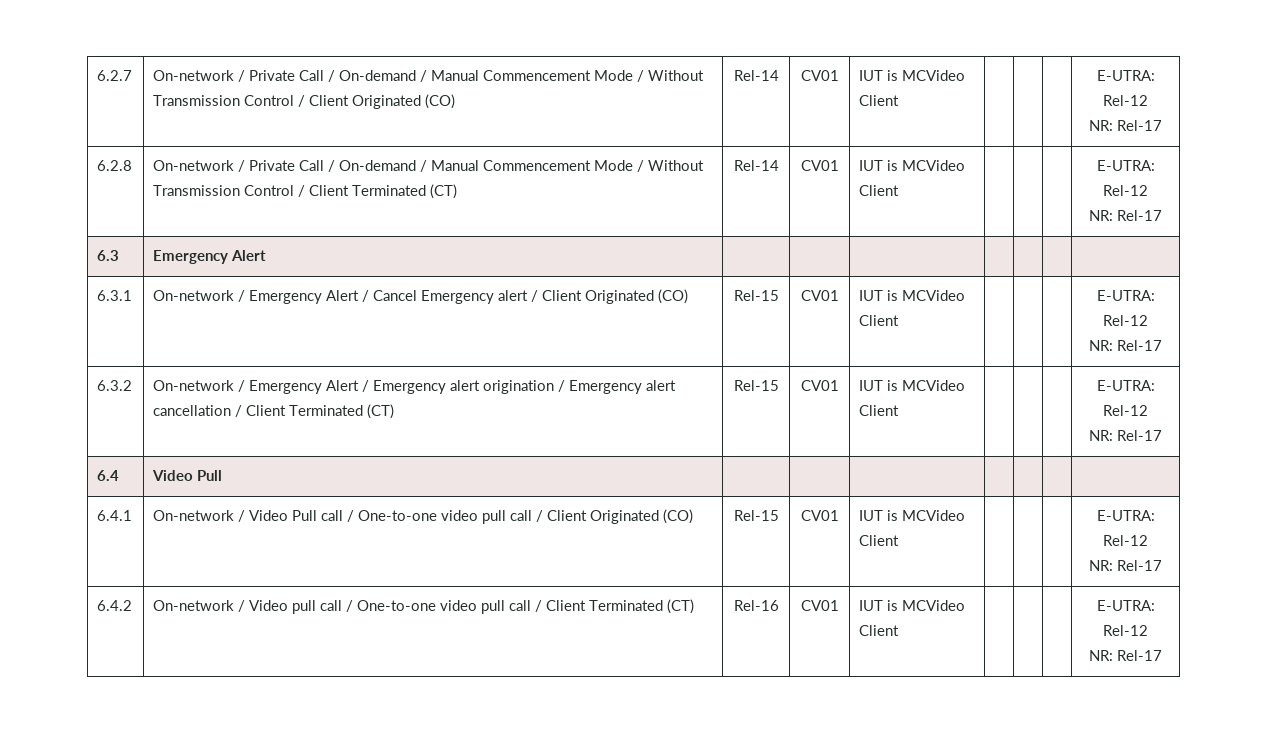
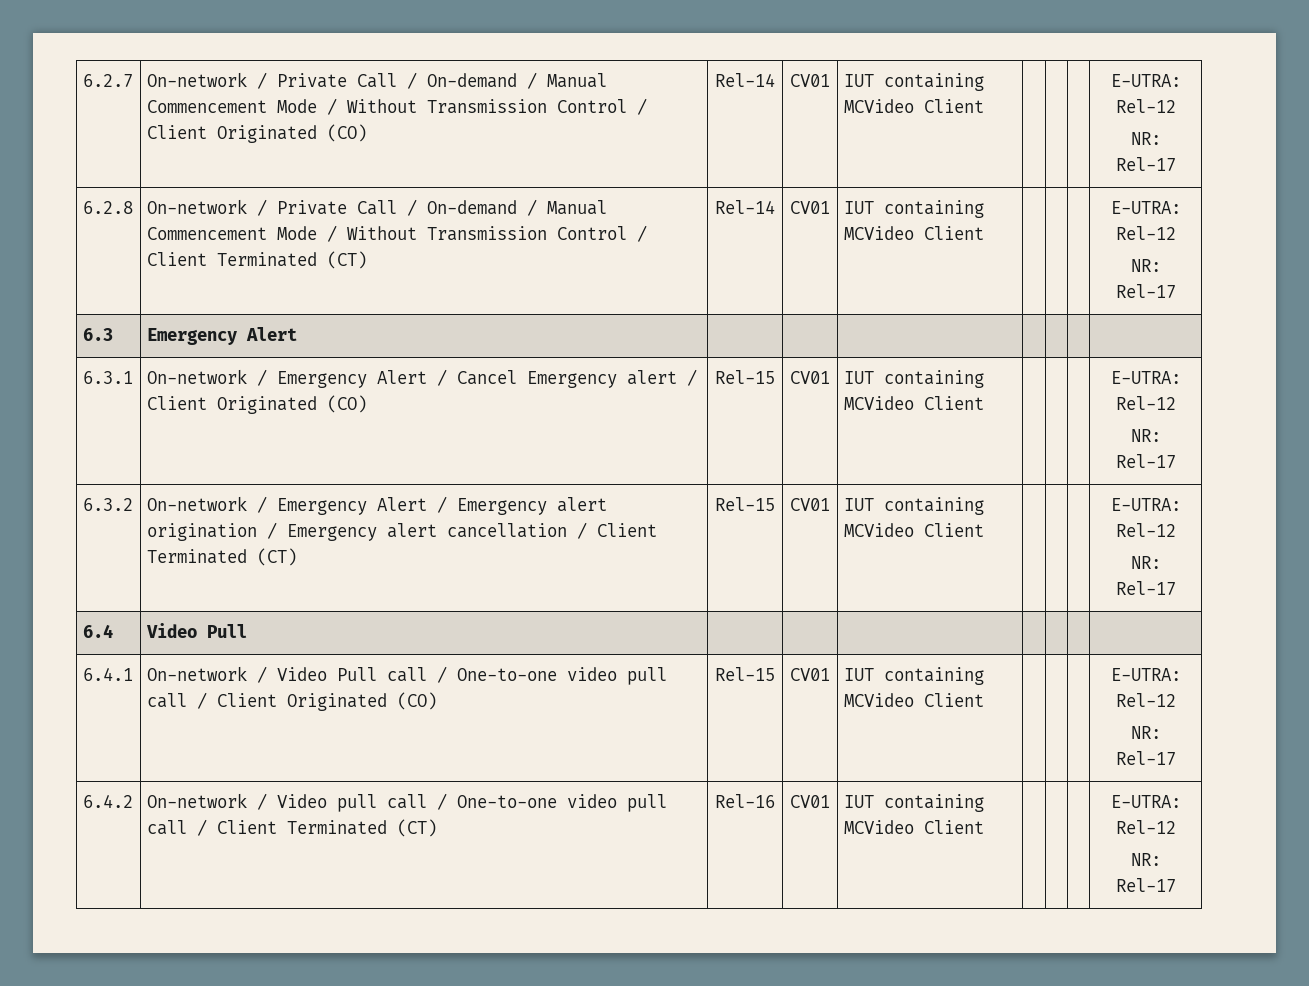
- 6.2.7 | On-network / Private Call / On-demand / Manual Commencement Mode / Without Transmission Control / Client Originated (CO) | Rel-14 | CV01 | IUT is MCVideo Client | | | | E-UTRA: Rel-12
+ 6.2.7 | On-network / Private Call / On-demand / Manual Commencement Mode / Without Transmission Control / Client Originated (CO) | Rel-14 | CV01 | IUT containing MCVideo Client | | | | E-UTRA: Rel-12
- 6.2.8 | On-network / Private Call / On-demand / Manual Commencement Mode / Without Transmission Control / Client Terminated (CT) | Rel-14 | CV01 | IUT is MCVideo Client | | | | E-UTRA: Rel-12
+ 6.2.8 | On-network / Private Call / On-demand / Manual Commencement Mode / Without Transmission Control / Client Terminated (CT) | Rel-14 | CV01 | IUT containing MCVideo Client | | | | E-UTRA: Rel-12
- 6.3.1 | On-network / Emergency Alert / Cancel Emergency alert / Client Originated (CO) | Rel-15 | CV01 | IUT is MCVideo Client | | | | E-UTRA: Rel-12
+ 6.3.1 | On-network / Emergency Alert / Cancel Emergency alert / Client Originated (CO) | Rel-15 | CV01 | IUT containing MCVideo Client | | | | E-UTRA: Rel-12
- 6.3.2 | On-network / Emergency Alert / Emergency alert origination / Emergency alert cancellation / Client Terminated (CT) | Rel-15 | CV01 | IUT is MCVideo Client | | | | E-UTRA: Rel-12
+ 6.3.2 | On-network / Emergency Alert / Emergency alert origination / Emergency alert cancellation / Client Terminated (CT) | Rel-15 | CV01 | IUT containing MCVideo Client | | | | E-UTRA: Rel-12
- 6.4.1 | On-network / Video Pull call / One-to-one video pull call / Client Originated (CO) | Rel-15 | CV01 | IUT is MCVideo Client | | | | E-UTRA: Rel-12
+ 6.4.1 | On-network / Video Pull call / One-to-one video pull call / Client Originated (CO) | Rel-15 | CV01 | IUT containing MCVideo Client | | | | E-UTRA: Rel-12
- 6.4.2 | On-network / Video pull call / One-to-one video pull call / Client Terminated (CT) | Rel-16 | CV01 | IUT is MCVideo Client | | | | E-UTRA: Rel-12
+ 6.4.2 | On-network / Video pull call / One-to-one video pull call / Client Terminated (CT) | Rel-16 | CV01 | IUT containing MCVideo Client | | | | E-UTRA: Rel-12

